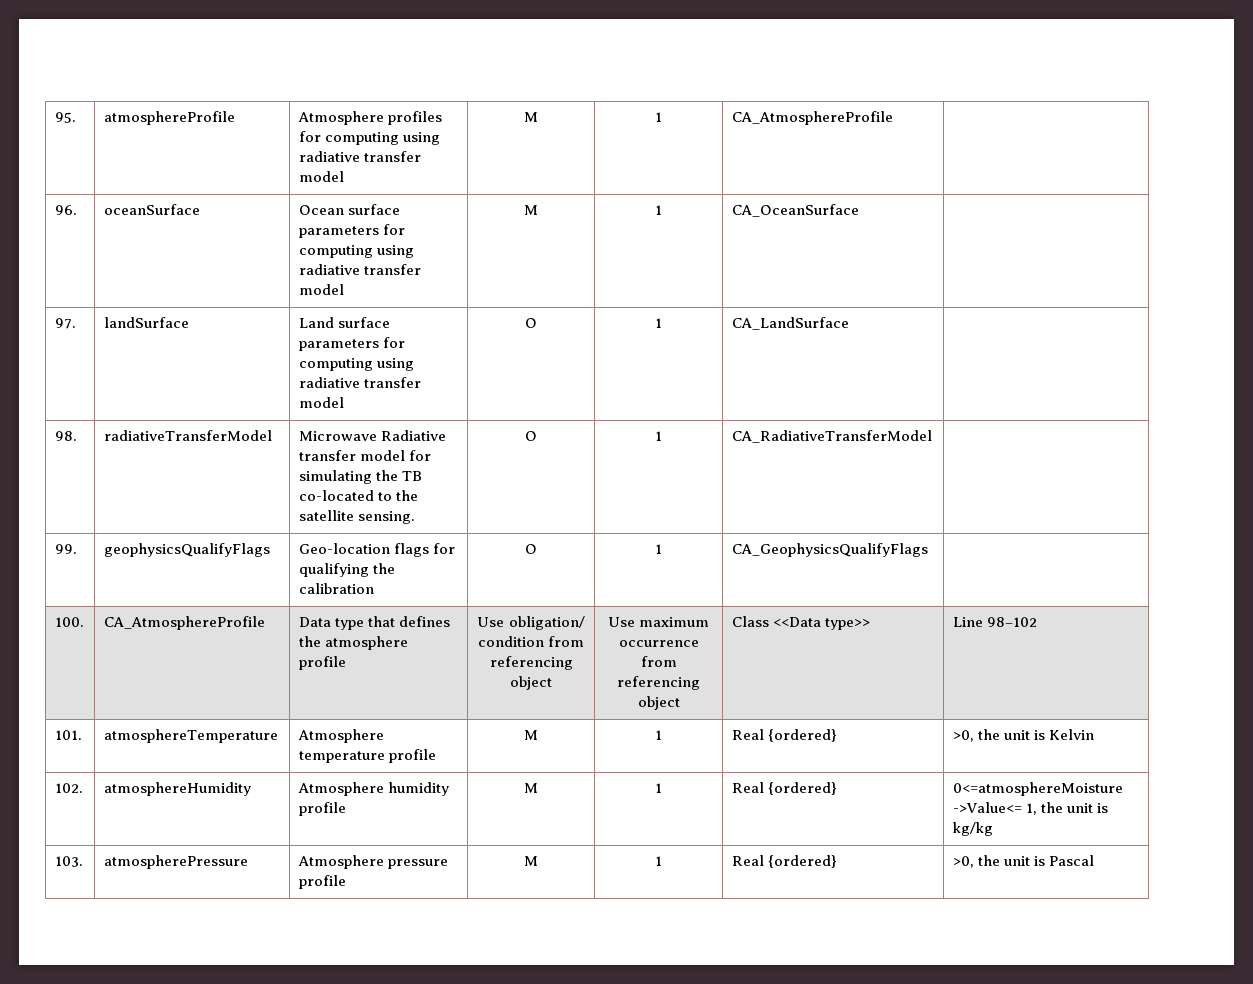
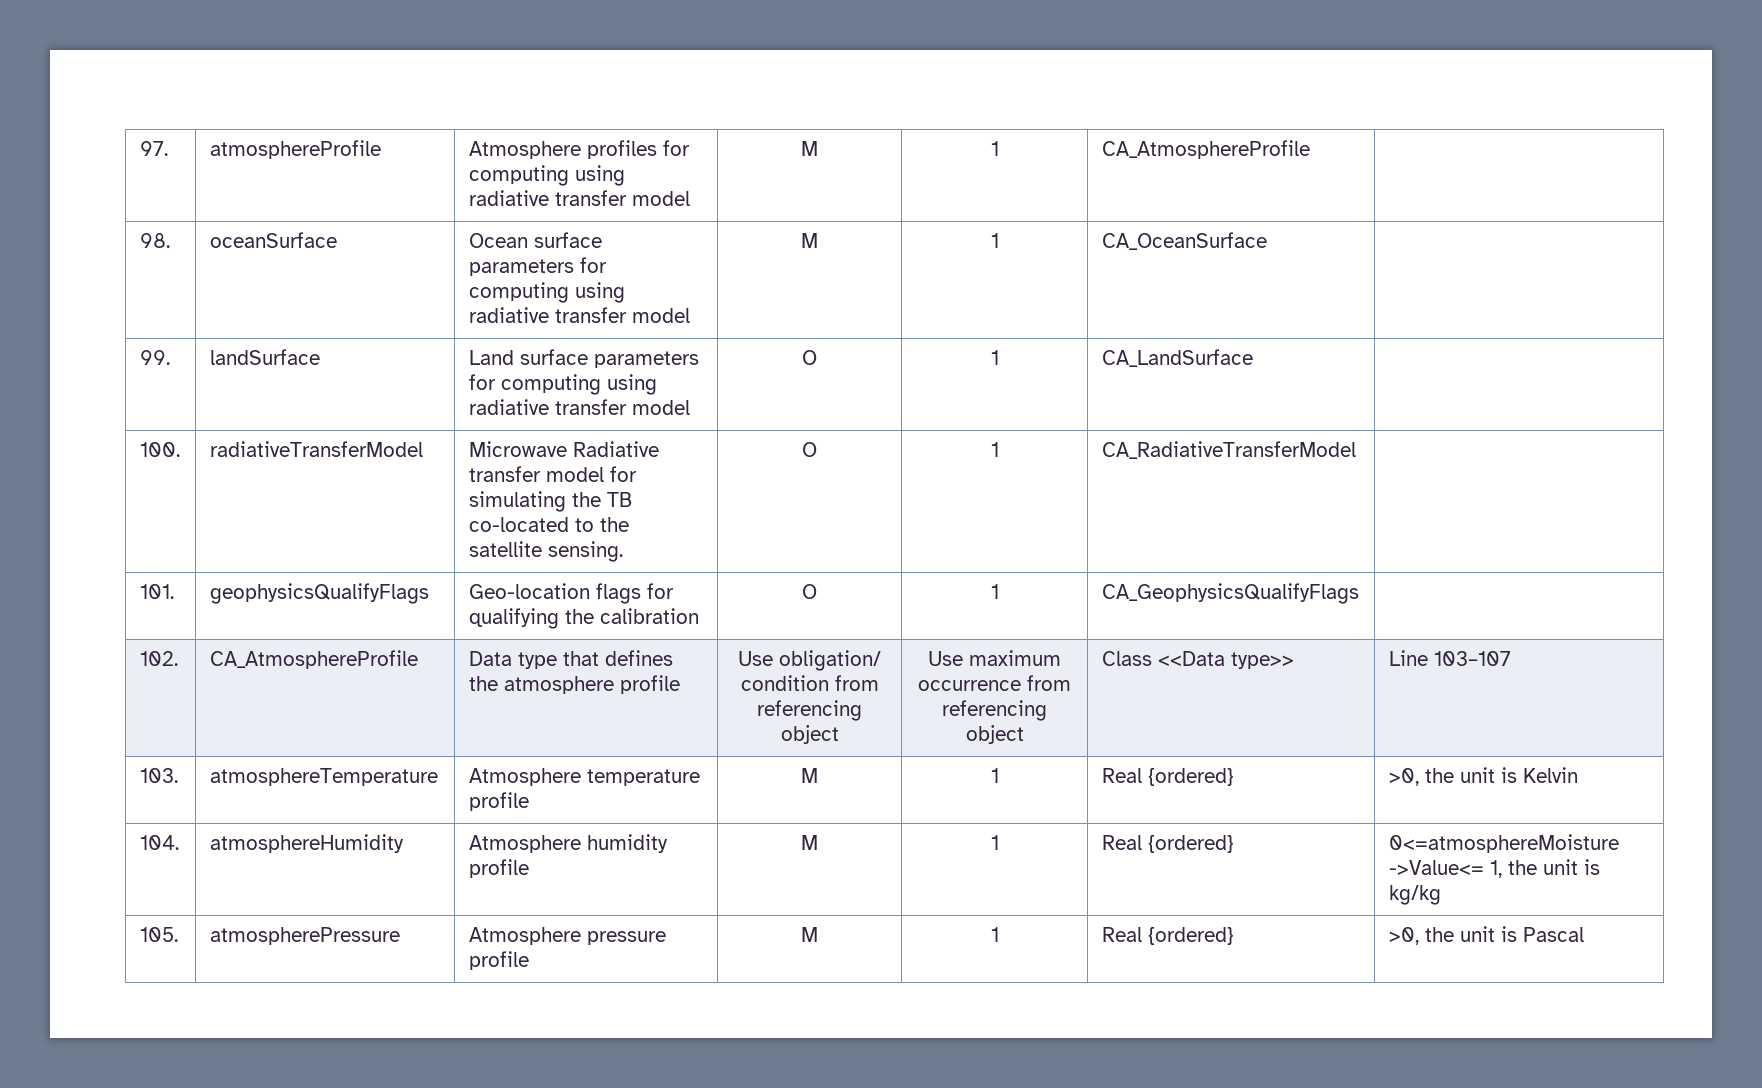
- 95. | atmosphereProfile | Atmosphere profiles for computing using radiative transfer model | M | 1 | CA_AtmosphereProfile |
+ 97. | atmosphereProfile | Atmosphere profiles for computing using radiative transfer model | M | 1 | CA_AtmosphereProfile |
- 96. | oceanSurface | Ocean surface parameters for computing using radiative transfer model | M | 1 | CA_OceanSurface |
+ 98. | oceanSurface | Ocean surface parameters for computing using radiative transfer model | M | 1 | CA_OceanSurface |
- 97. | landSurface | Land surface parameters for computing using radiative transfer model | O | 1 | CA_LandSurface |
+ 99. | landSurface | Land surface parameters for computing using radiative transfer model | O | 1 | CA_LandSurface |
- 98. | radiativeTransferModel | Microwave Radiative transfer model for simulating the TB co-located to the satellite sensing. | O | 1 | CA_RadiativeTransferModel |
+ 100. | radiativeTransferModel | Microwave Radiative transfer model for simulating the TB co-located to the satellite sensing. | O | 1 | CA_RadiativeTransferModel |
- 99. | geophysicsQualifyFlags | Geo-location flags for qualifying the calibration | O | 1 | CA_GeophysicsQualifyFlags |
+ 101. | geophysicsQualifyFlags | Geo-location flags for qualifying the calibration | O | 1 | CA_GeophysicsQualifyFlags |
- 100. | CA_AtmosphereProfile | Data type that defines the atmosphere profile | Use obligation/ condition from referencing object | Use maximum occurrence from referencing object | Class <<Data type>> | Line 98–102
- 101. | atmosphereTemperature | Atmosphere temperature profile | M | 1 | Real {ordered} | >0, the unit is Kelvin
+ 102. | CA_AtmosphereProfile | Data type that defines the atmosphere profile | Use obligation/ condition from referencing object | Use maximum occurrence from referencing object | Class <<Data type>> | Line 103–107
+ 103. | atmosphereTemperature | Atmosphere temperature profile | M | 1 | Real {ordered} | >0, the unit is Kelvin
- 102. | atmosphereHumidity | Atmosphere humidity profile | M | 1 | Real {ordered} | 0<=atmosphereMoisture ->Value<= 1, the unit is kg/kg
+ 104. | atmosphereHumidity | Atmosphere humidity profile | M | 1 | Real {ordered} | 0<=atmosphereMoisture ->Value<= 1, the unit is kg/kg
- 103. | atmospherePressure | Atmosphere pressure profile | M | 1 | Real {ordered} | >0, the unit is Pascal
+ 105. | atmospherePressure | Atmosphere pressure profile | M | 1 | Real {ordered} | >0, the unit is Pascal

